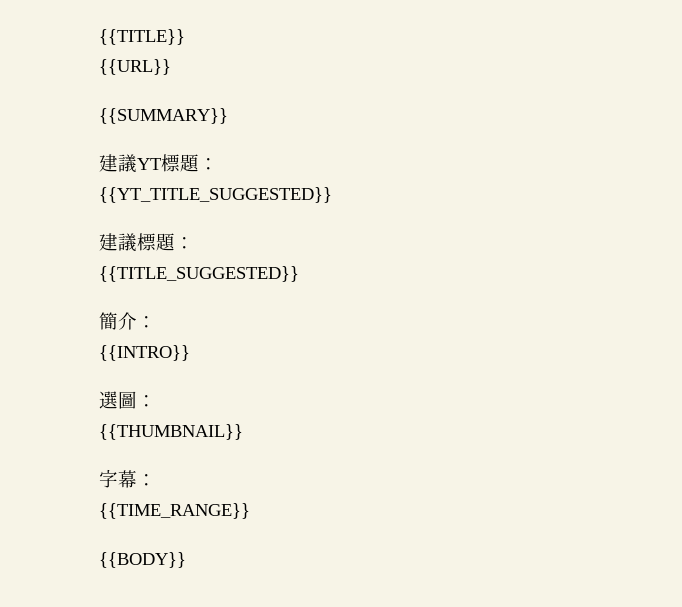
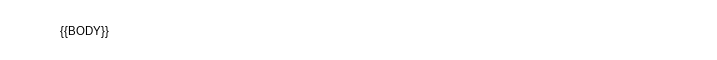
- {{TITLE}}
- {{URL}}
- {{SUMMARY}}
- 建議YT標題：
- {{YT_TITLE_SUGGESTED}}
- 建議標題：
- {{TITLE_SUGGESTED}}
- 簡介：
- {{INTRO}}
- 選圖：
- {{THUMBNAIL}}
- 字幕：
- {{TIME_RANGE}}

